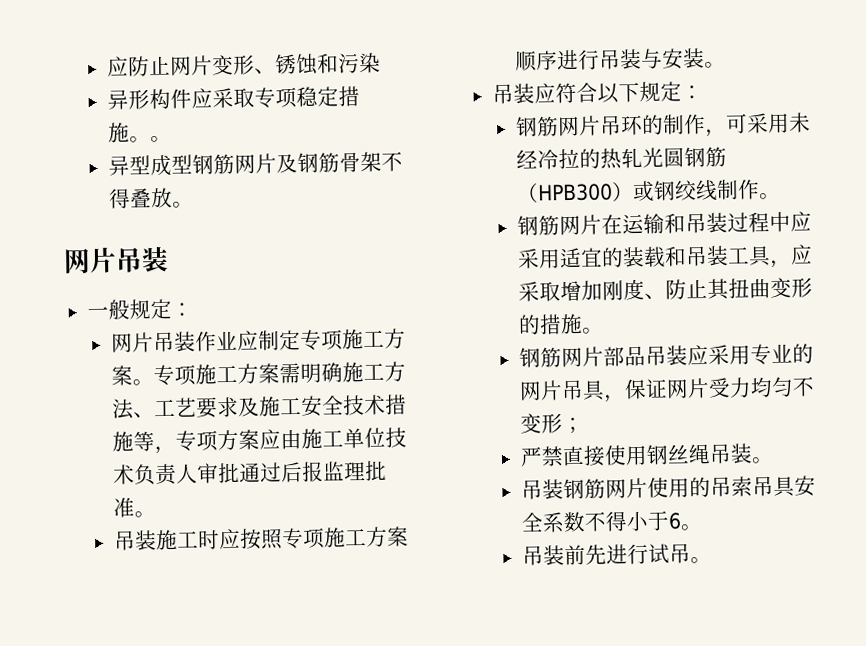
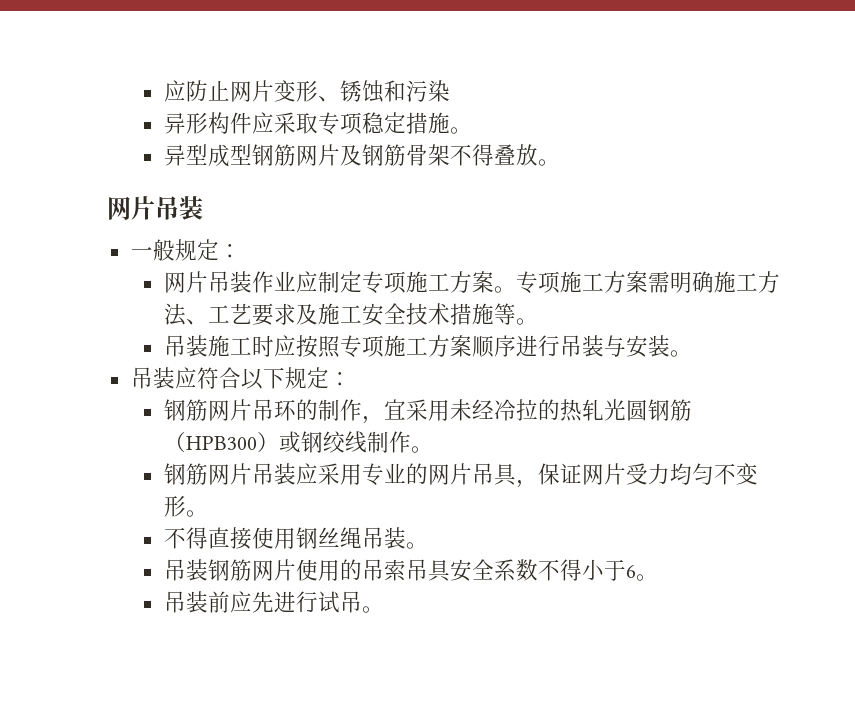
- 异形构件应采取专项稳定措施。。
+ 异形构件应采取专项稳定措施。
- 专项施工方案需明确施工方法、工艺要求及施工安全技术措施等，专项方案应由施工单位技术负责人审批通过后报监理批准。
+ 专项施工方案需明确施工方法、工艺要求及施工安全技术措施等。
- 钢筋网片吊环的制作，可采用未经冷拉的热轧光圆钢筋（HPB300）或钢绞线制作。
+ 钢筋网片吊环的制作，宜采用未经冷拉的热轧光圆钢筋（HPB300）或钢绞线制作。
- 钢筋网片在运输和吊装过程中应采用适宜的装载和吊装工具，应采取增加刚度、防止其扭曲变形的措施。
- 钢筋网片部品吊装应采用专业的网片吊具，保证网片受力均匀不变形；
- 严禁直接使用钢丝绳吊装。
+ 钢筋网片吊装应采用专业的网片吊具，保证网片受力均匀不变形。
+ 不得直接使用钢丝绳吊装。
- 吊装前先进行试吊。
+ 吊装前应先进行试吊。

